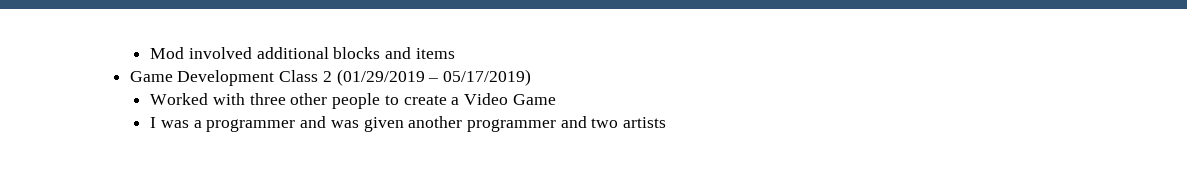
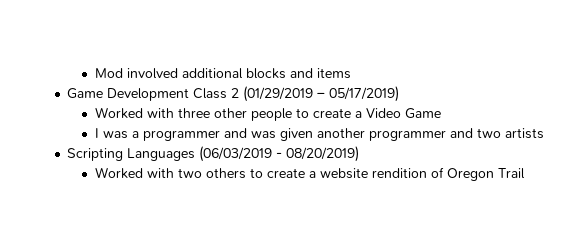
+ Scripting Languages (06/03/2019 - 08/20/2019)
+ Worked with two others to create a website rendition of Oregon Trail

